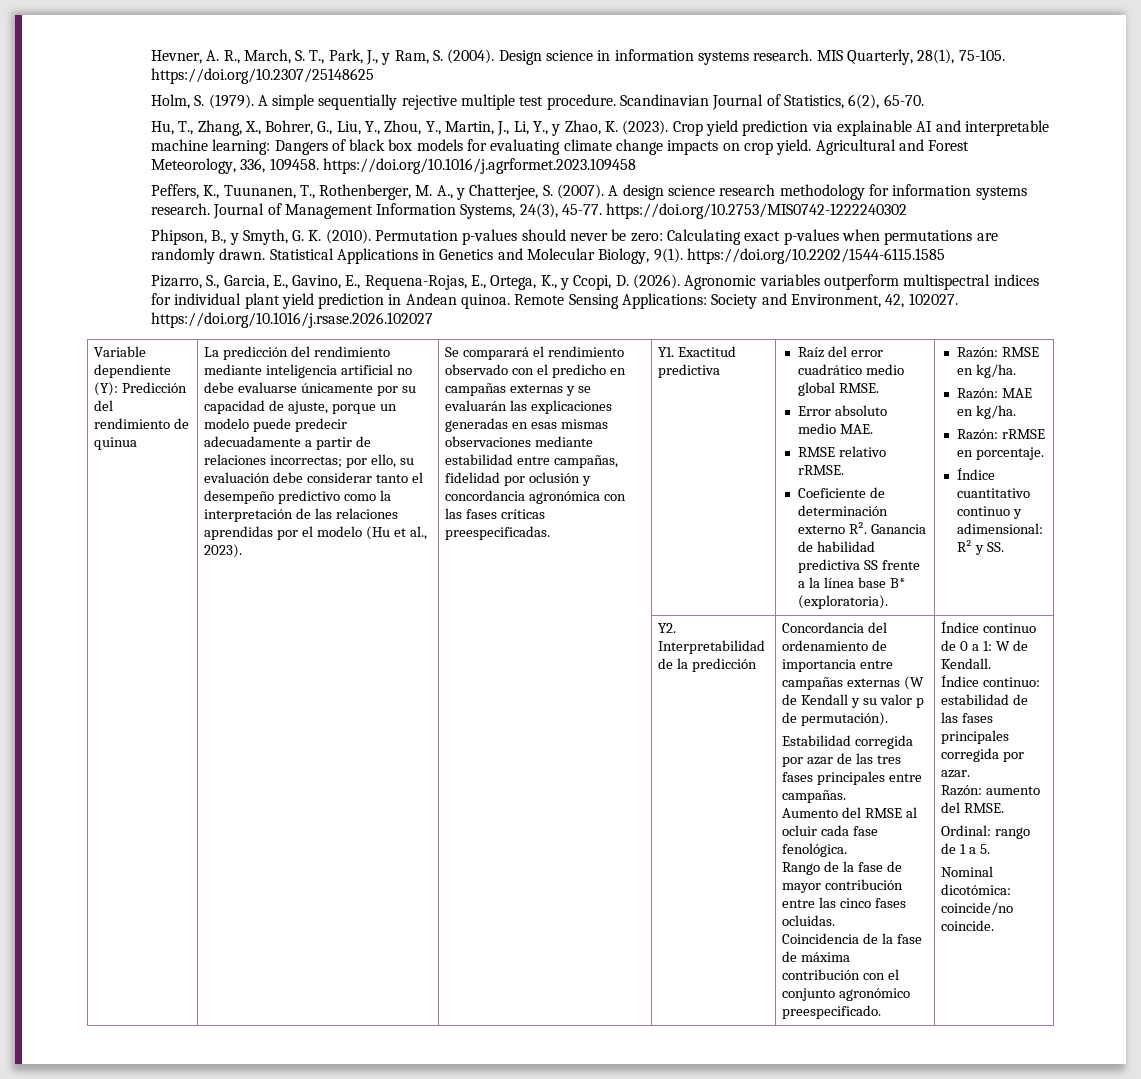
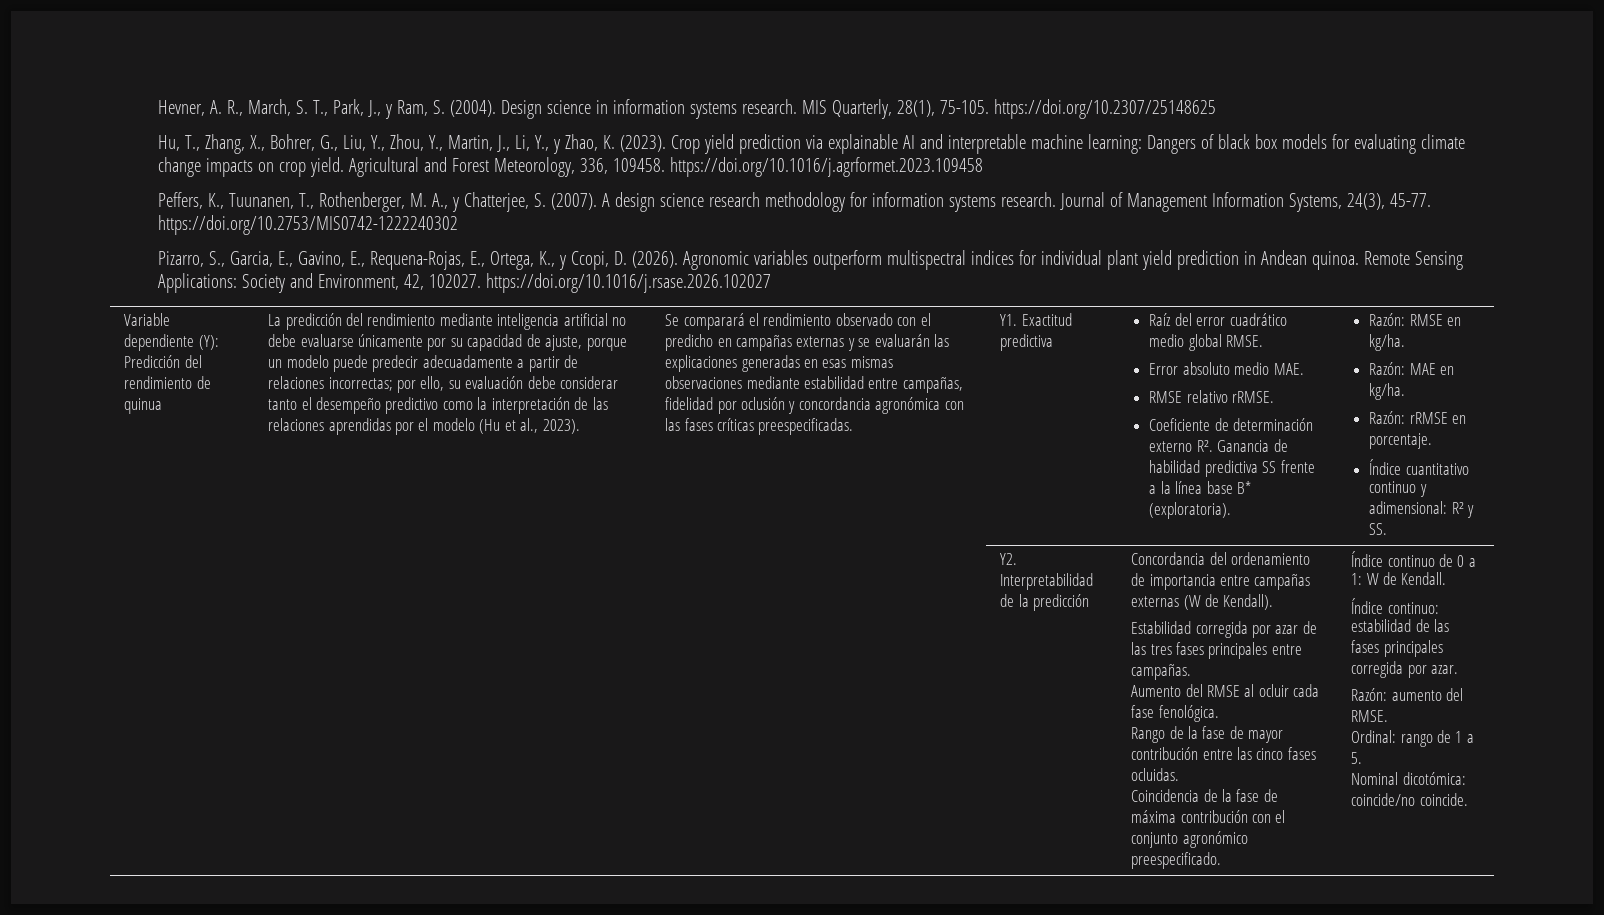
- Holm, S. (1979). A simple sequentially rejective multiple test procedure. Scandinavian Journal of Statistics, 6(2), 65-70.
- Phipson, B., y Smyth, G. K. (2010). Permutation p-values should never be zero: Calculating exact p-values when permutations are randomly drawn. Statistical Applications in Genetics and Molecular Biology, 9(1). https://doi.org/10.2202/1544-6115.1585
- Concordancia del ordenamiento de importancia entre campañas externas (W de Kendall y su valor p de permutación).
+ Concordancia del ordenamiento de importancia entre campañas externas (W de Kendall).

